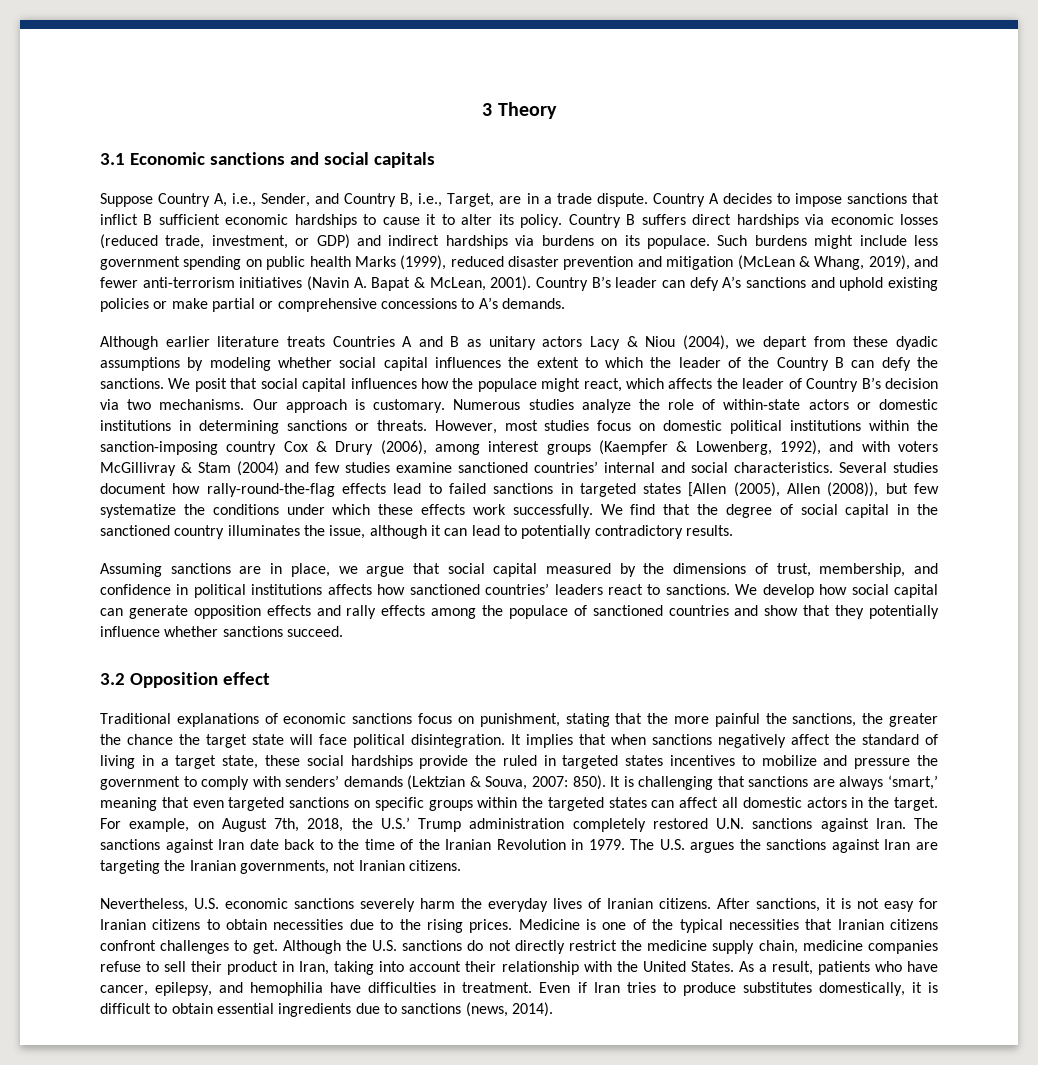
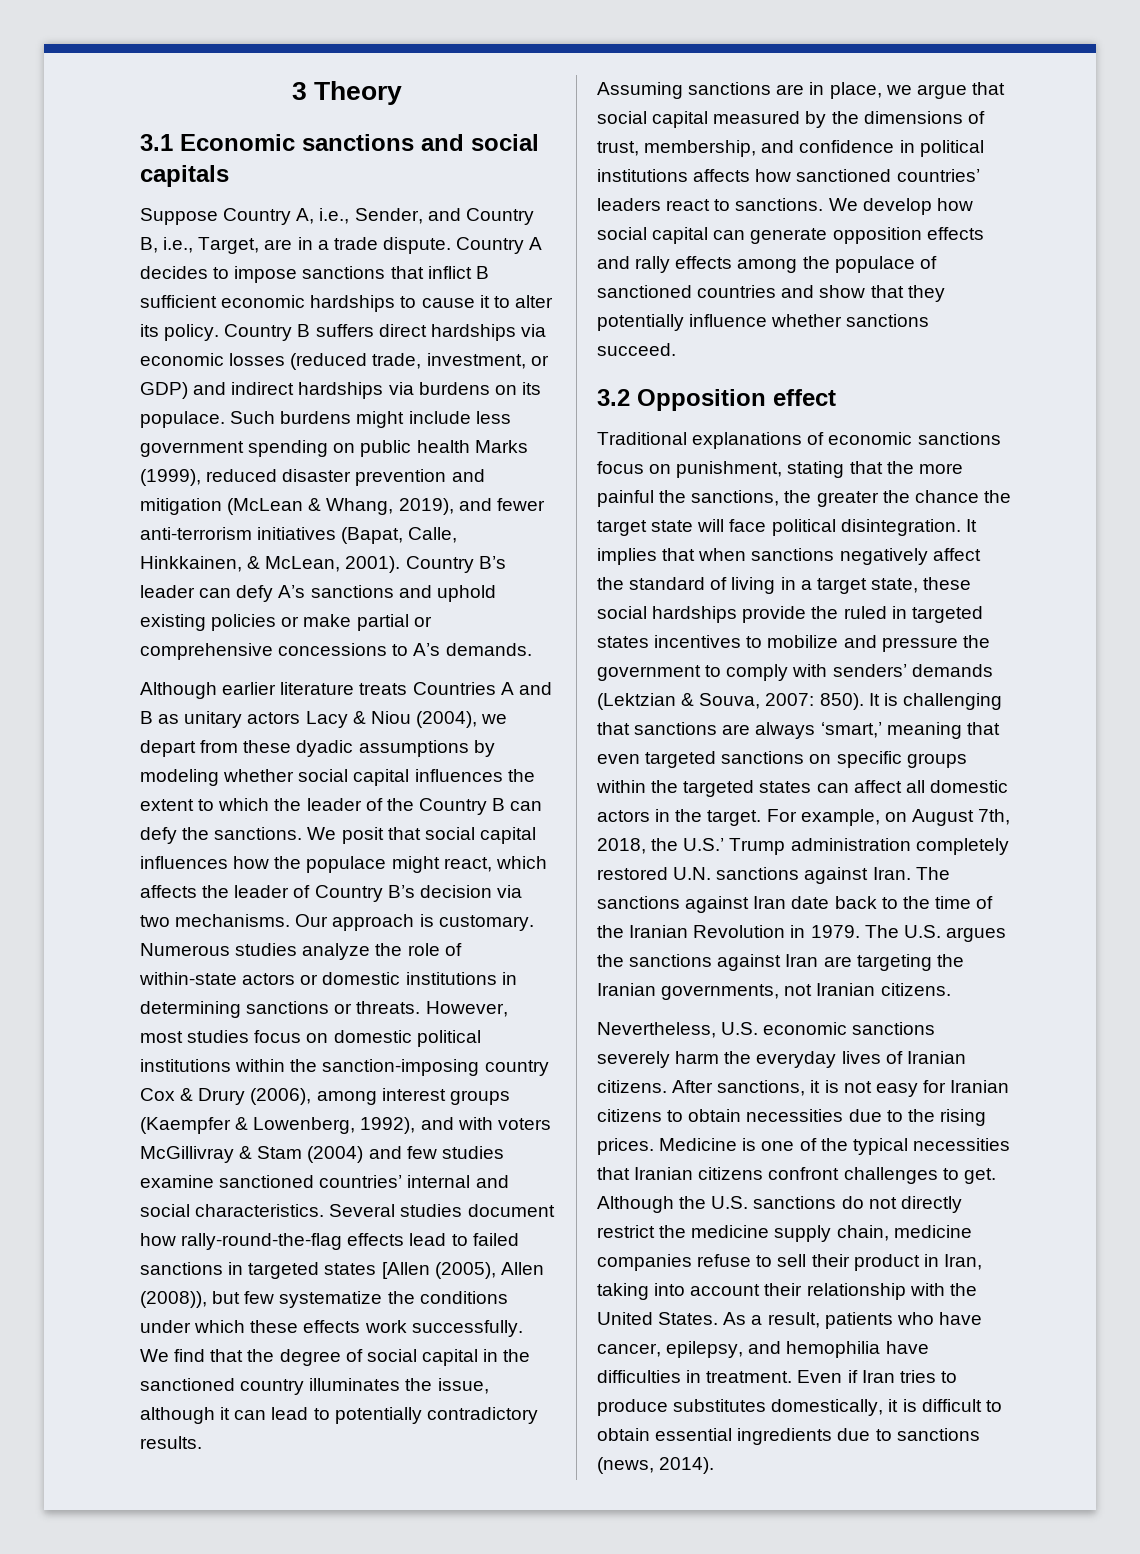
- Such burdens might include less government spending on public health Marks (1999), reduced disaster prevention and mitigation (McLean & Whang, 2019), and fewer anti-terrorism initiatives (Navin A. Bapat & McLean, 2001).
+ Such burdens might include less government spending on public health Marks (1999), reduced disaster prevention and mitigation (McLean & Whang, 2019), and fewer anti-terrorism initiatives (Bapat, Calle, Hinkkainen, & McLean, 2001).

